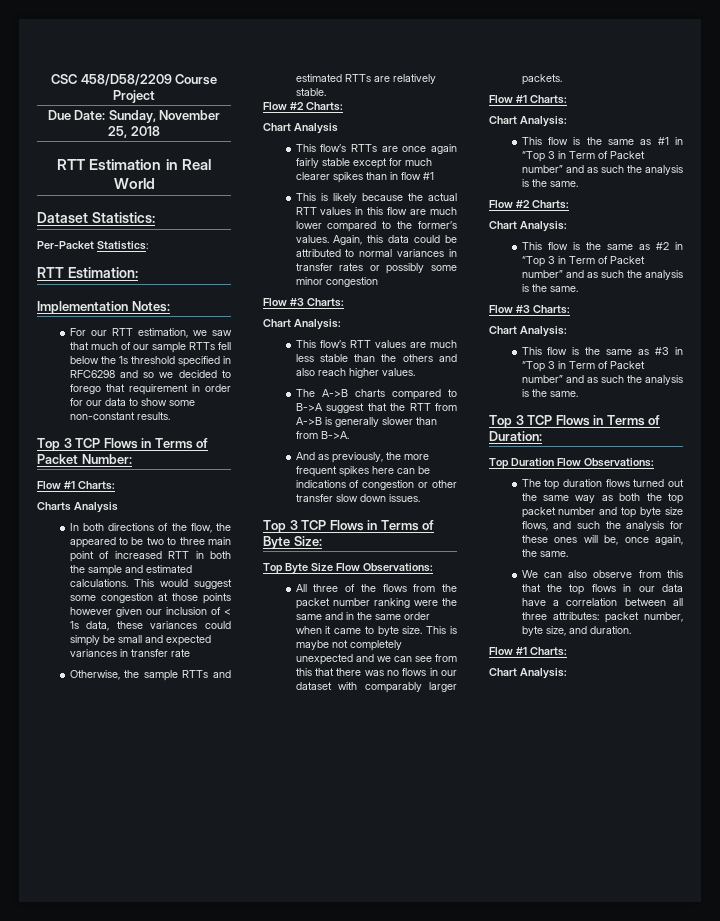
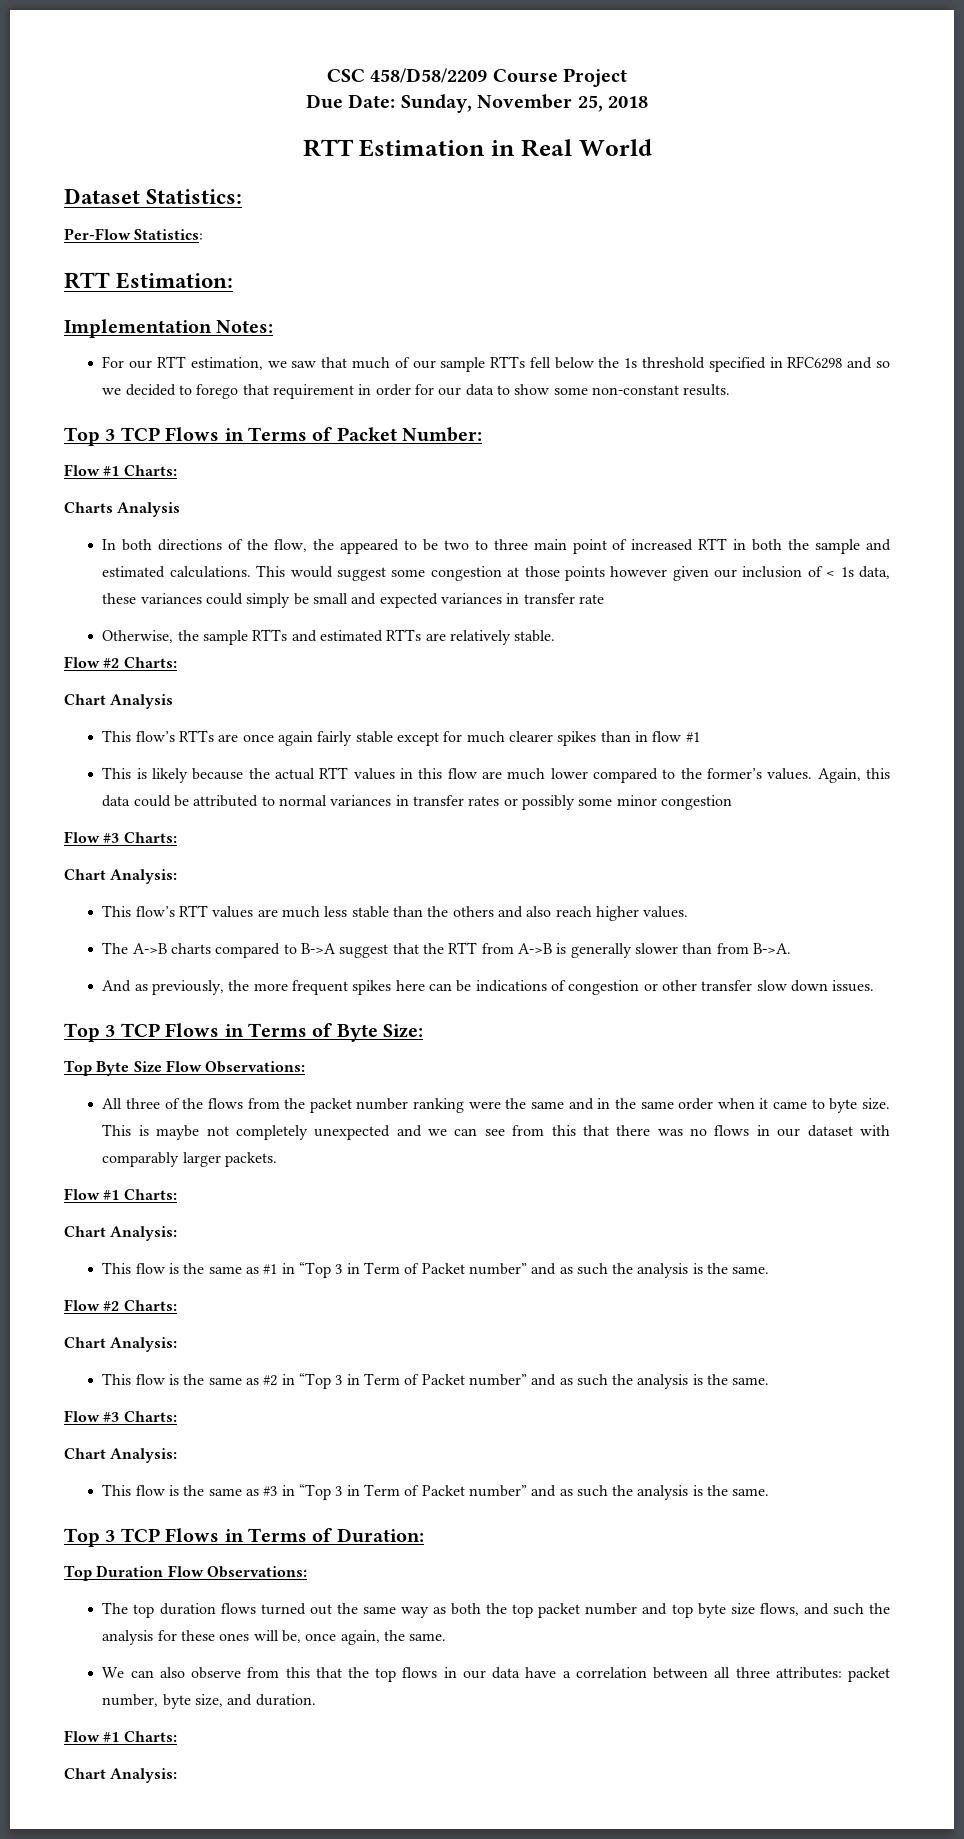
- Per-Packet Statistics:
+ Per-Flow Statistics:

